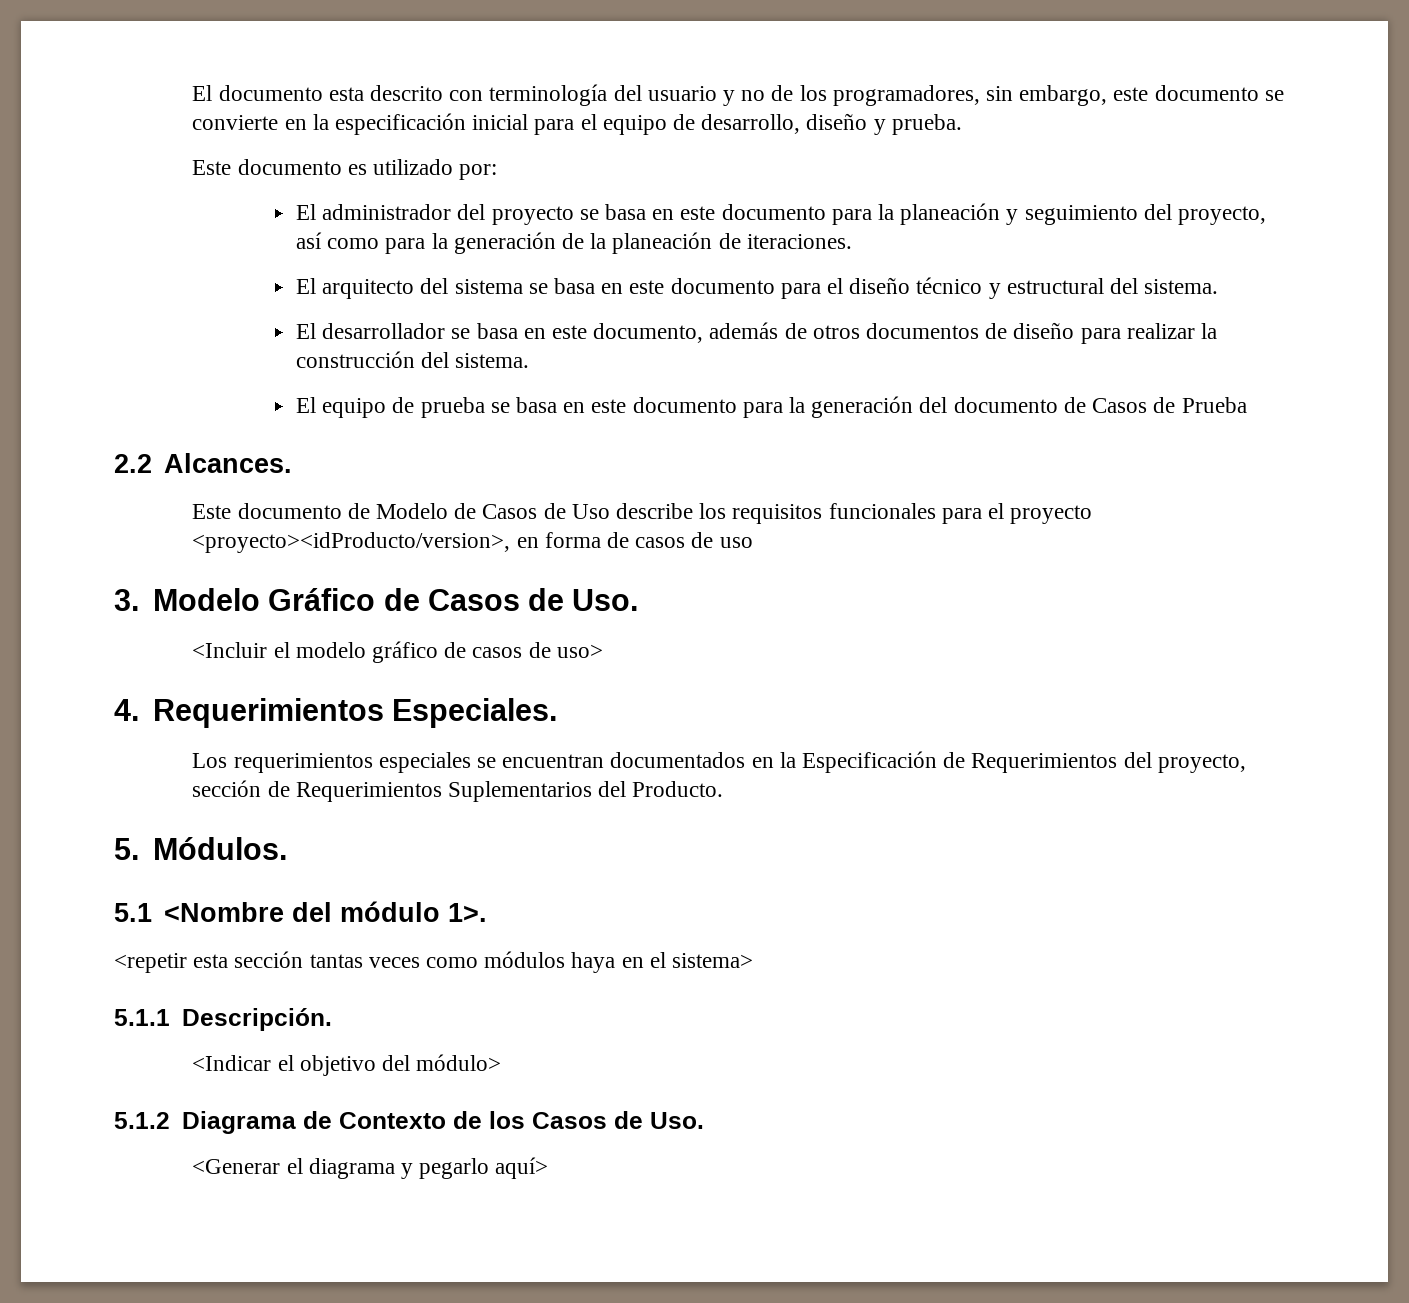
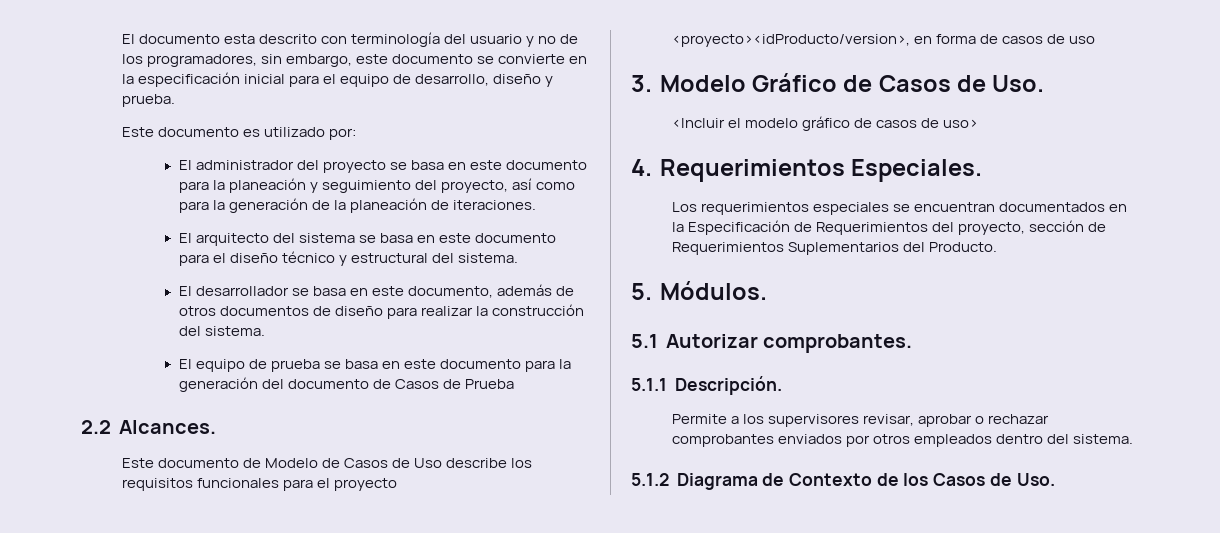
- 5.1 <Nombre del módulo 1>.
- <repetir esta sección tantas veces como módulos haya en el sistema>
+ 5.1 Autorizar comprobantes.
  5.1.1 Descripción.
- <Indicar el objetivo del módulo>
+ Permite a los supervisores revisar, aprobar o rechazar comprobantes enviados por otros empleados dentro del sistema.
- <Generar el diagrama y pegarlo aquí>

